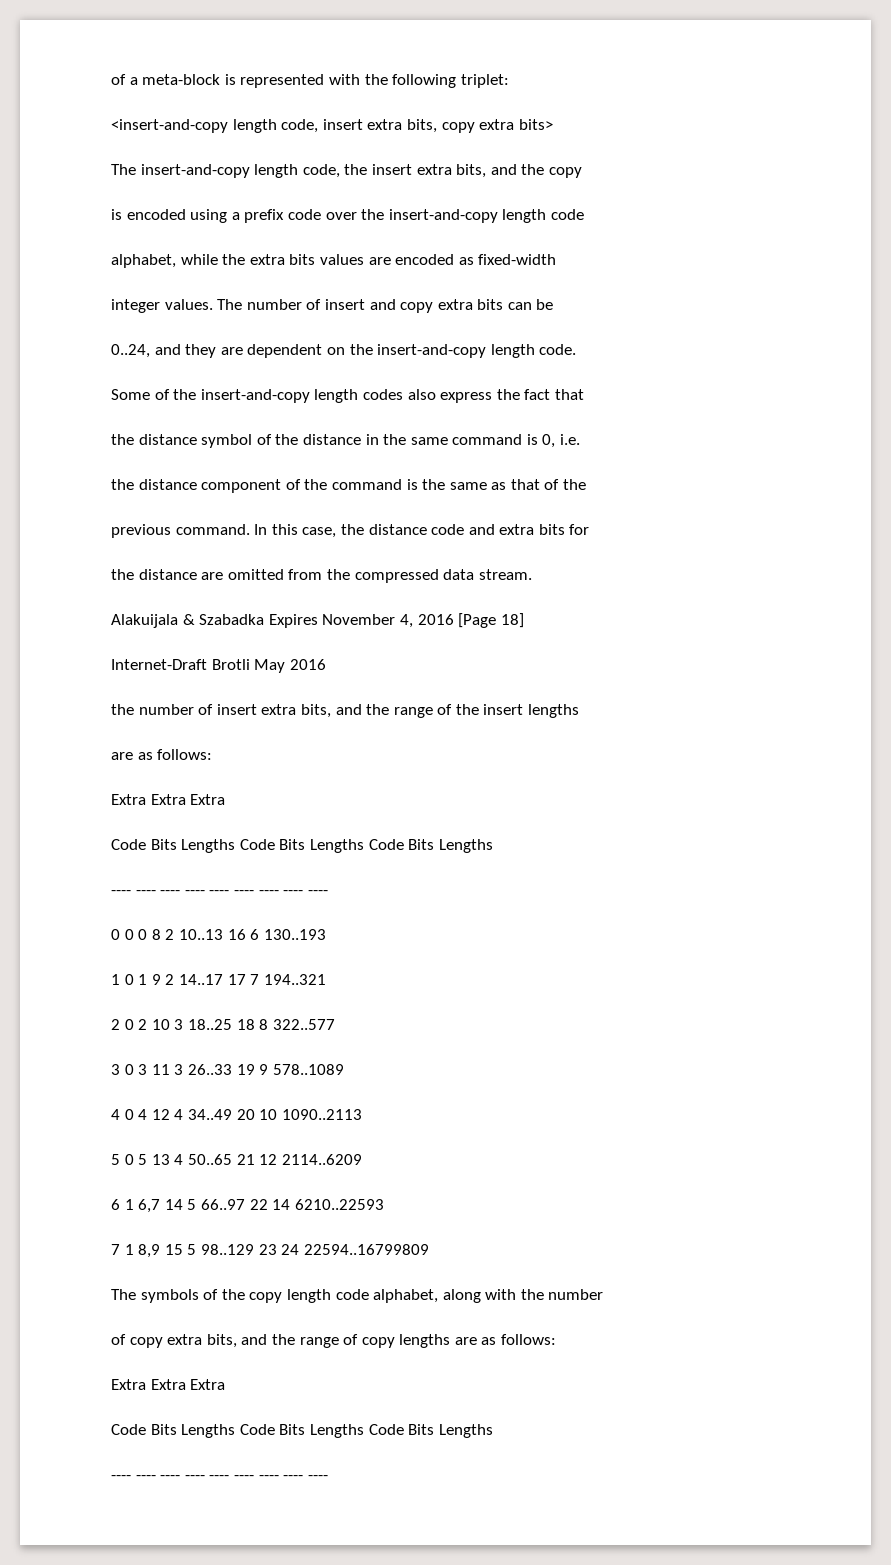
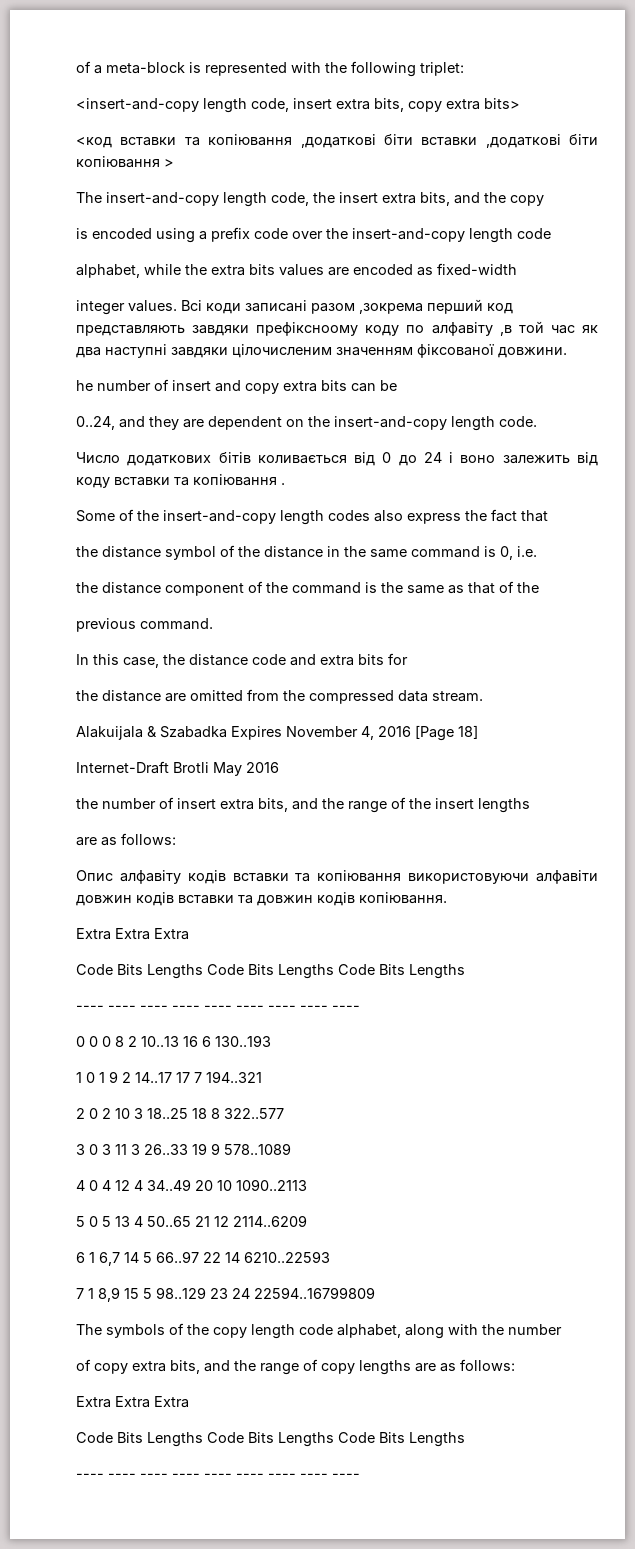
+ <код вставки та копіювання ,додаткові біти вставки ,додаткові біти копіювання >
- The number of insert and copy extra bits can be
+ Всі коди записані разом ,зокрема перший код представляють завдяки префіксноому коду по алфавіту ,в той час як два наступні завдяки цілочисленим значенням фіксованої довжини.
+ he number of insert and copy extra bits can be
+ Число додаткових бітів коливається від 0 до 24 і воно залежить від коду вставки та копіювання .
- previous command. In this case, the distance code and extra bits for
+ previous command.
+ In this case, the distance code and extra bits for
+ Опис алфавіту кодів вставки та копіювання використовуючи алфавіти довжин кодів вставки та довжин кодів копіювання.

